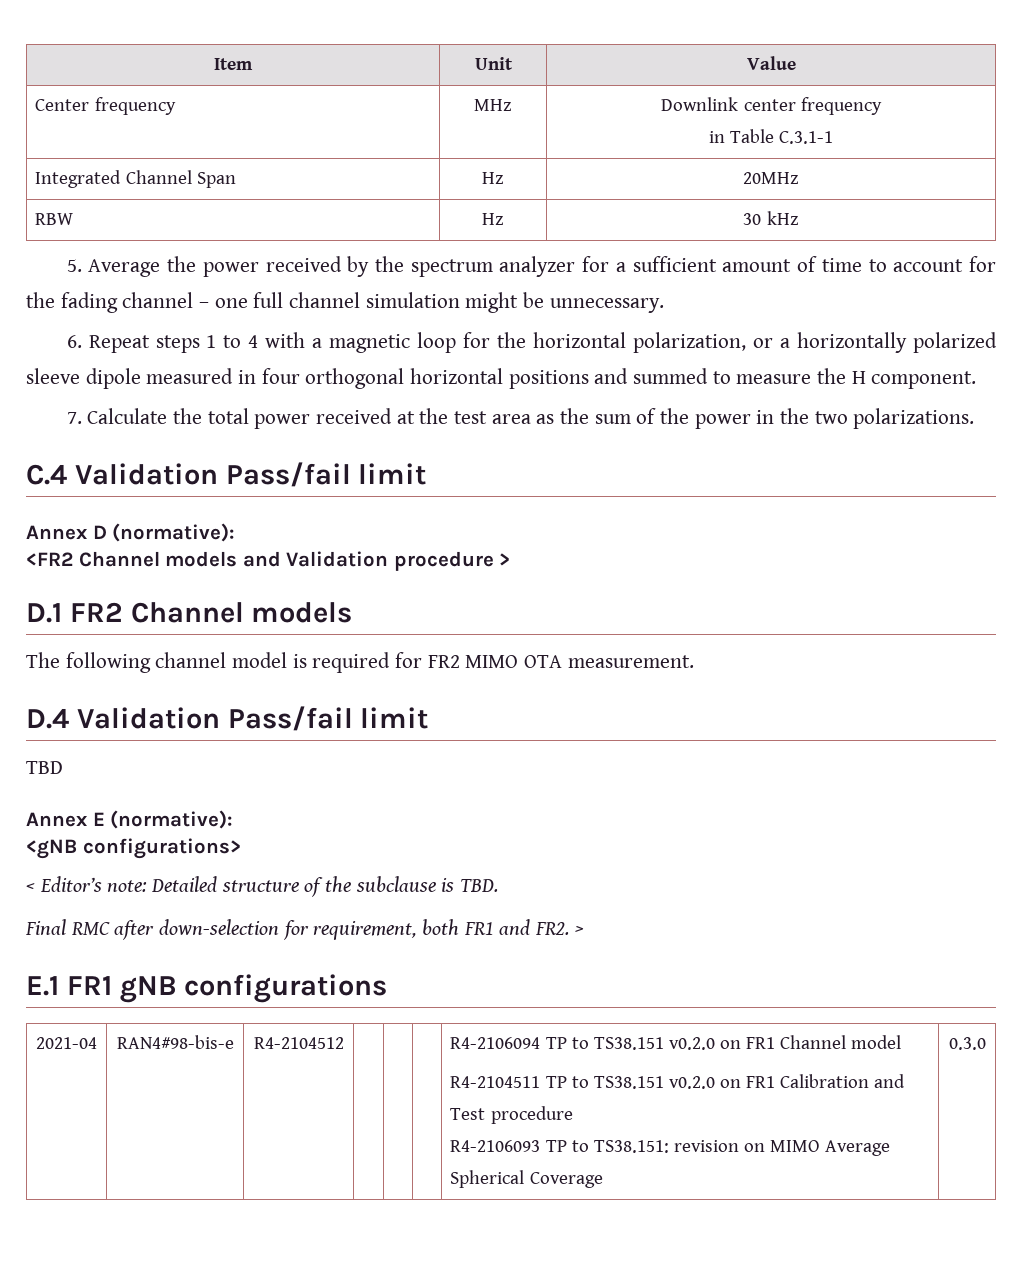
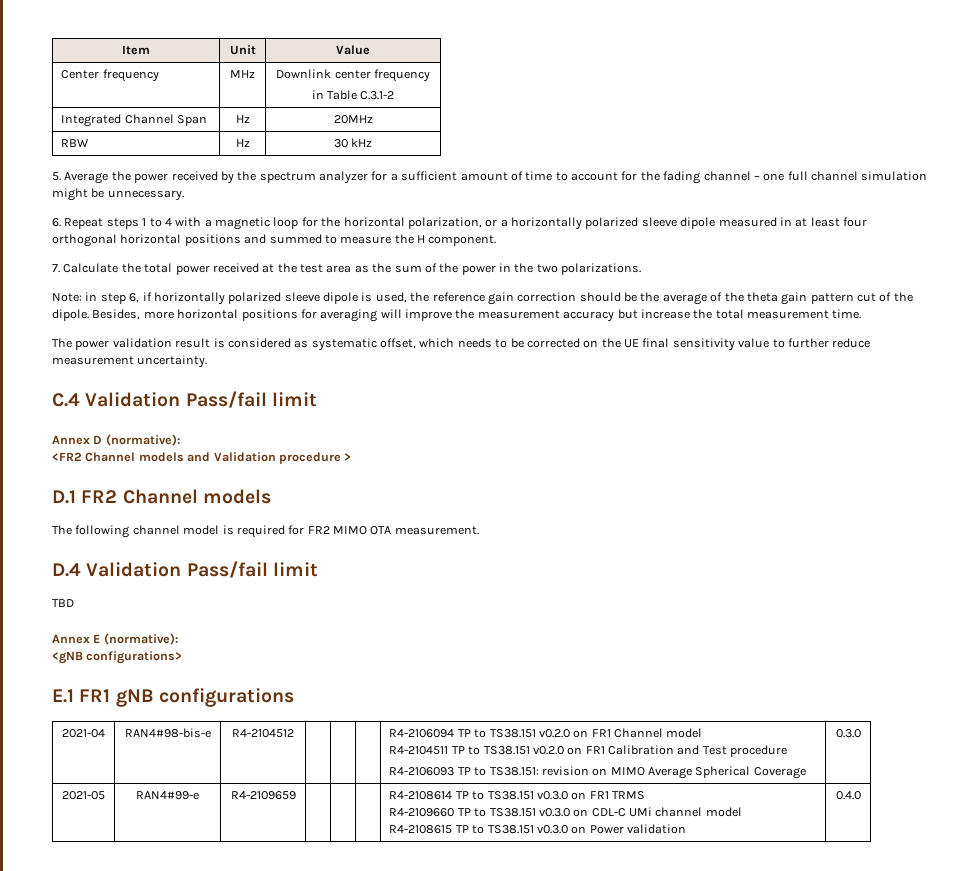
  Center frequency | MHz | Downlink center frequency
- in Table C.3.1-1
+ in Table C.3.1-2
- 6. Repeat steps 1 to 4 with a magnetic loop for the horizontal polarization, or a horizontally polarized sleeve dipole measured in four orthogonal horizontal positions and summed to measure the H component.
+ 6. Repeat steps 1 to 4 with a magnetic loop for the horizontal polarization, or a horizontally polarized sleeve dipole measured in at least four orthogonal horizontal positions and summed to measure the H component.
+ Note: in step 6, if horizontally polarized sleeve dipole is used, the reference gain correction should be the average of the theta gain pattern cut of the dipole. Besides, more horizontal positions for averaging will improve the measurement accuracy but increase the total measurement time.
+ The power validation result is considered as systematic offset, which needs to be corrected on the UE final sensitivity value to further reduce measurement uncertainty.
- < Editor’s note: Detailed structure of the subclause is TBD.
- Final RMC after down-selection for requirement, both FR1 and FR2. >
+ 2021-05 | RAN4#99-e | R4-2109659 | | | | R4-2108614 TP to TS38.151 v0.3.0 on FR1 TRMS
+ R4-2109660 TP to TS38.151 v0.3.0 on CDL-C UMi channel model
+ R4-2108615 TP to TS38.151 v0.3.0 on Power validation | 0.4.0

